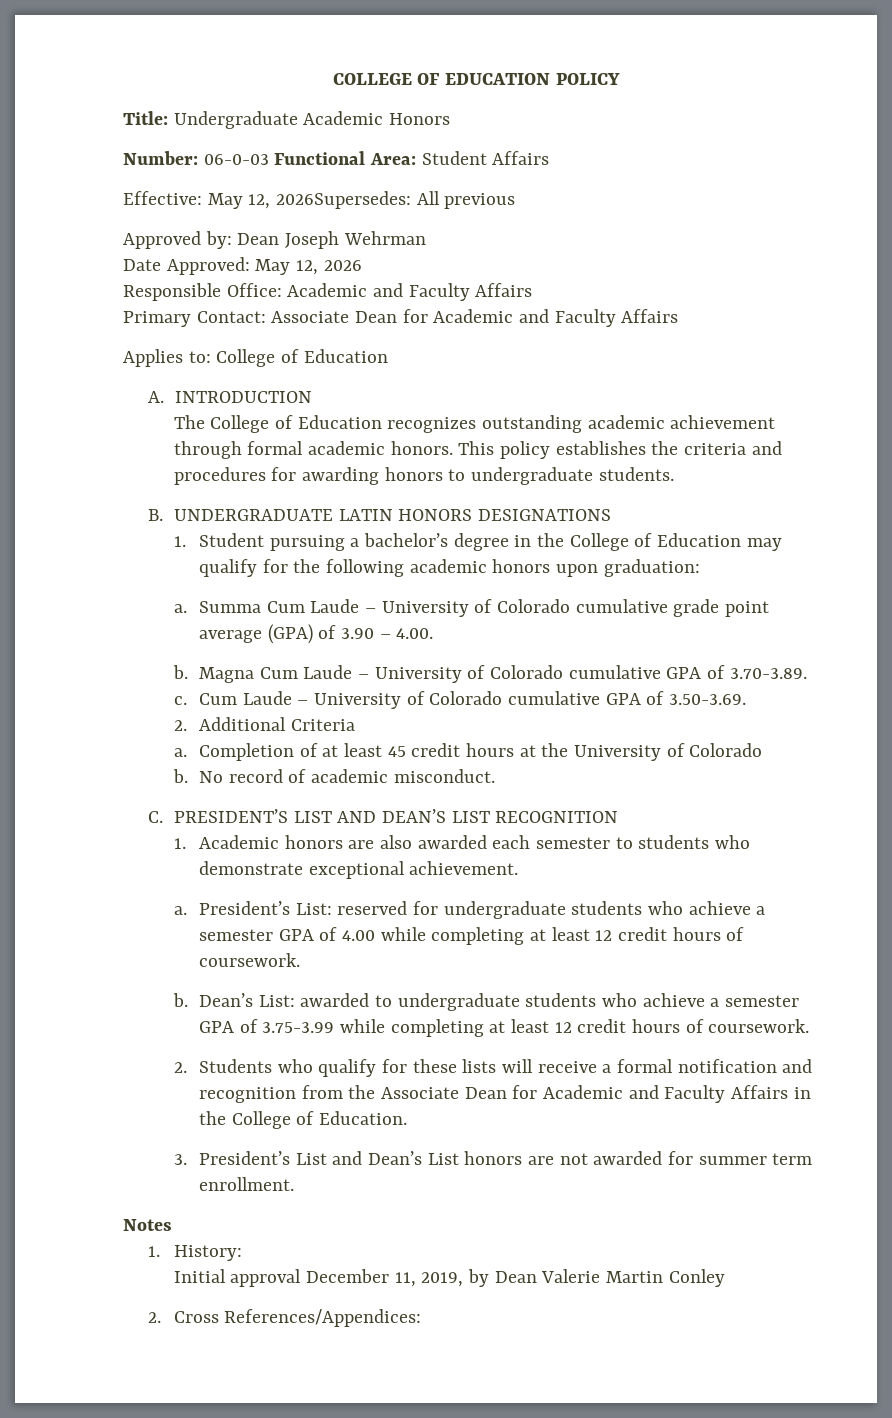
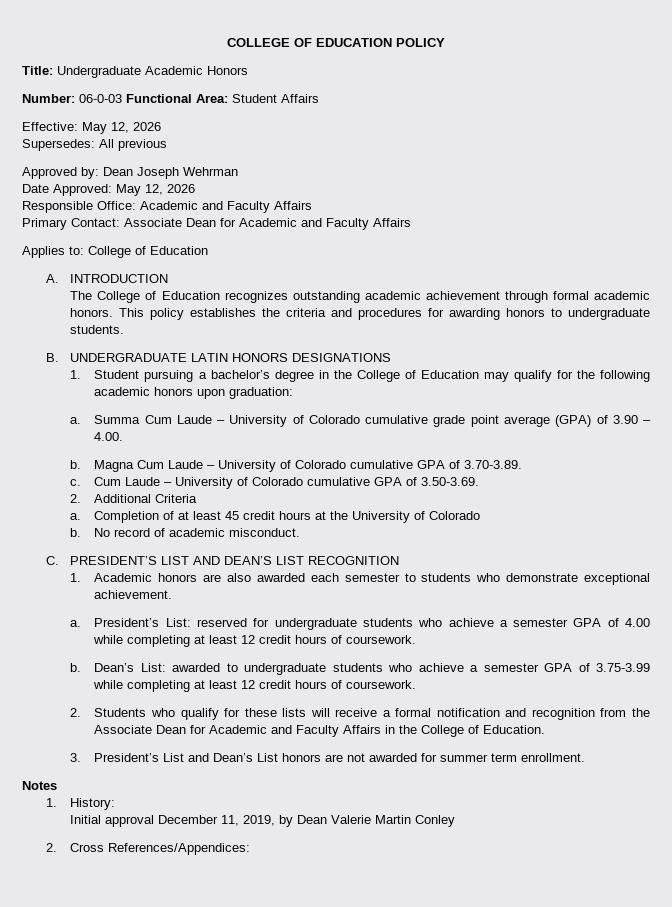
- Effective: May 12, 2026Supersedes: All previous
+ Effective: May 12, 2026
+ Supersedes: All previous

